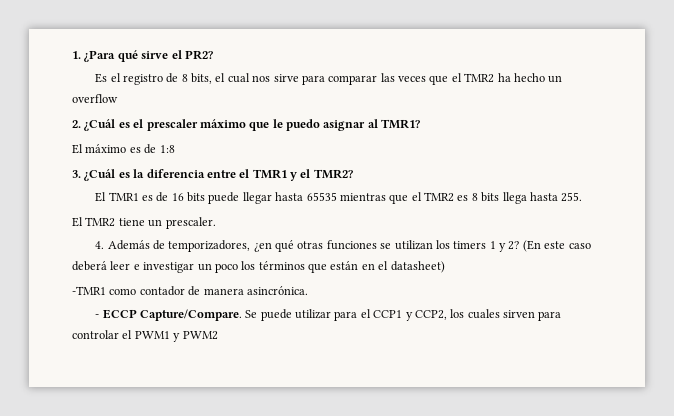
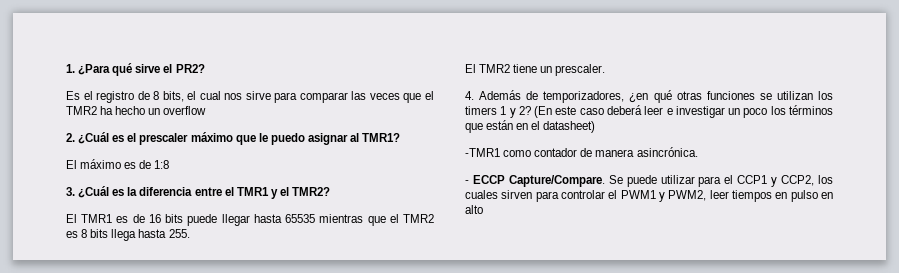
- Se puede utilizar para el CCP1 y CCP2, los cuales sirven para controlar el PWM1 y PWM2
+ Se puede utilizar para el CCP1 y CCP2, los cuales sirven para controlar el PWM1 y PWM2, leer tiempos en pulso en alto

